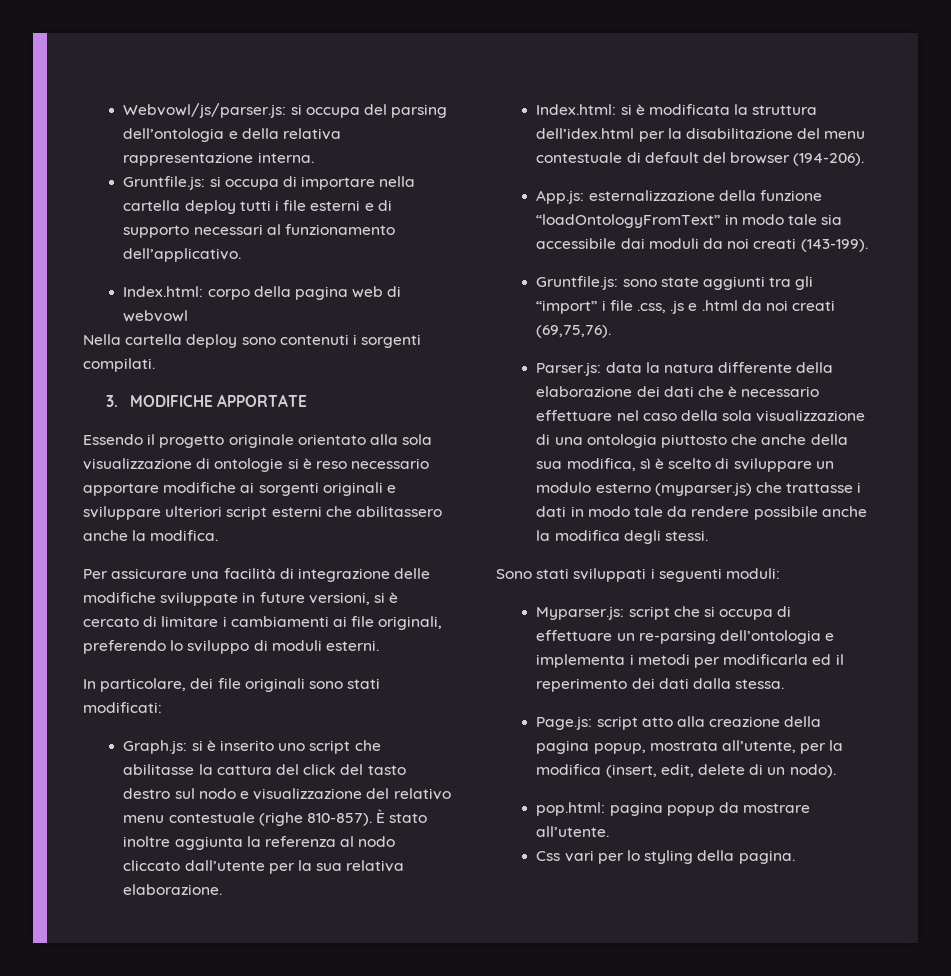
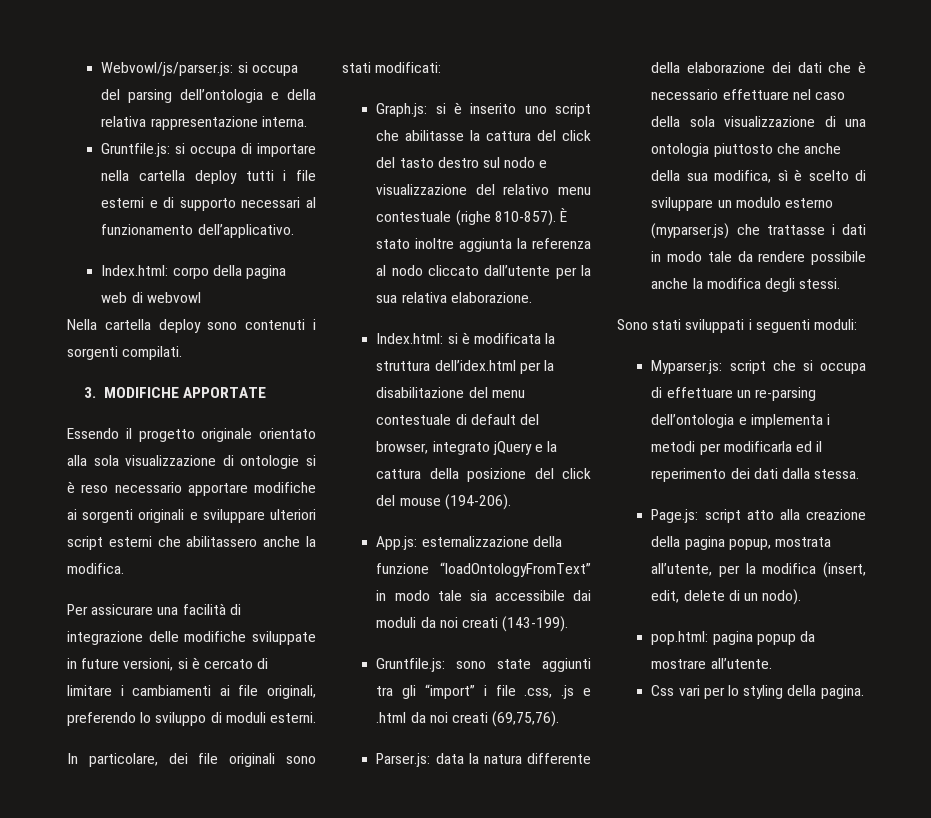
- Index.html: si è modificata la struttura dell’idex.html per la disabilitazione del menu contestuale di default del browser (194-206).
+ Index.html: si è modificata la struttura dell’idex.html per la disabilitazione del menu contestuale di default del browser, integrato jQuery e la cattura della posizione del click del mouse (194-206).

